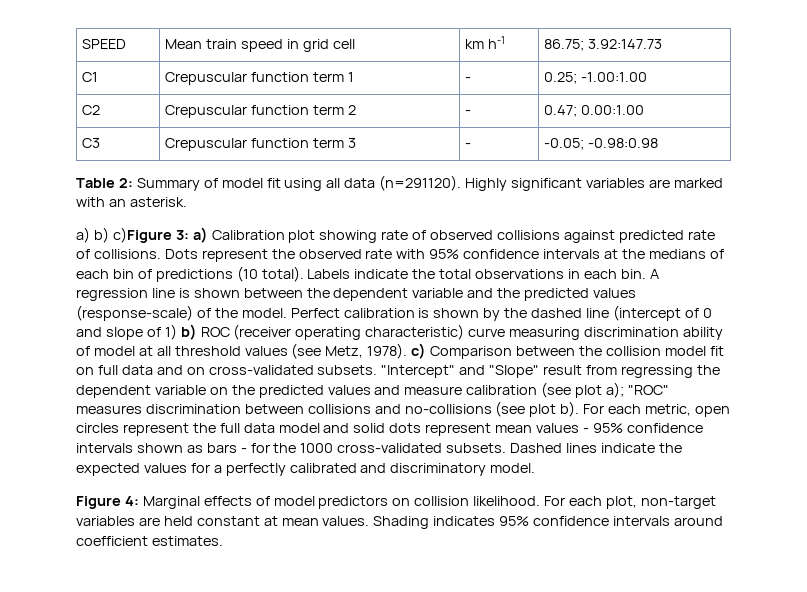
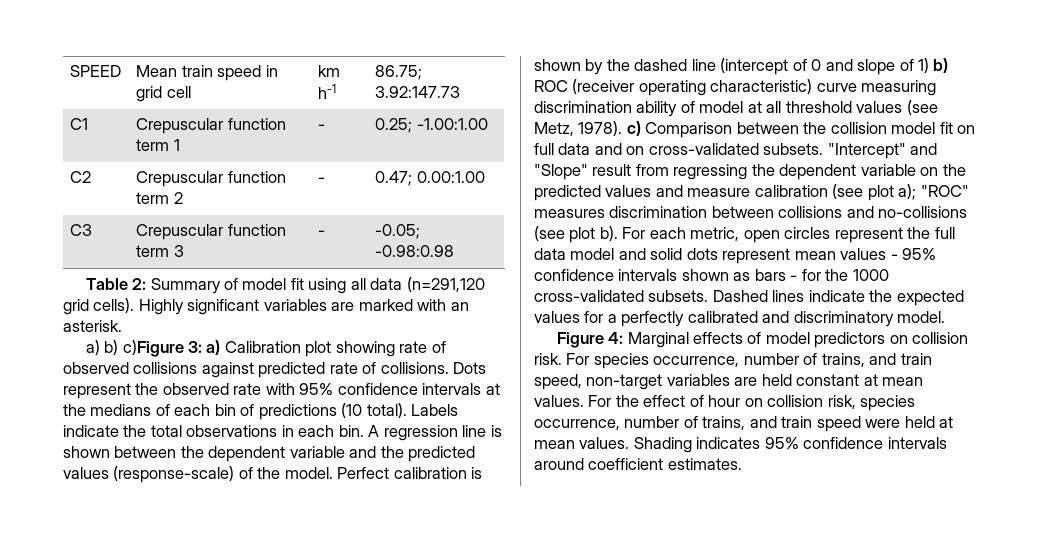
- Table 2: Summary of model fit using all data (n=291120).
+ Table 2: Summary of model fit using all data (n=291,120 grid cells).
- Figure 4: Marginal effects of model predictors on collision likelihood. For each plot, non-target variables are held constant at mean values.
+ Figure 4: Marginal effects of model predictors on collision risk. For species occurrence, number of trains, and train speed, non-target variables are held constant at mean values.
+ For the effect of hour on collision risk, species occurrence, number of trains, and train speed were held at mean values.

